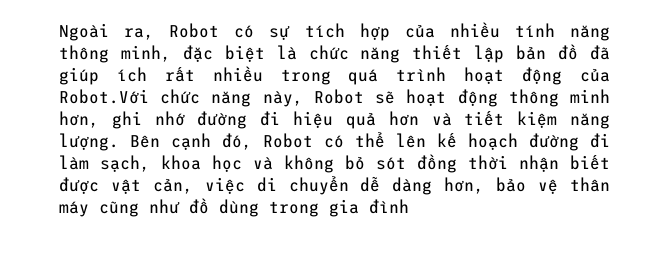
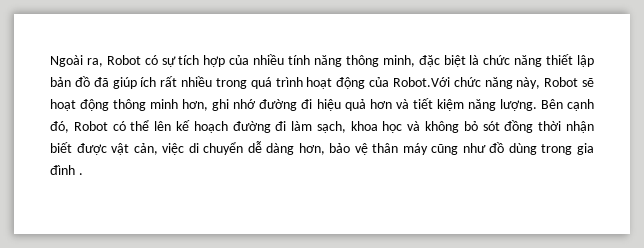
- Bên cạnh đó, Robot có thể lên kế hoạch đường đi làm sạch, khoa học và không bỏ sót đồng thời nhận biết được vật cản, việc di chuyển dễ dàng hơn, bảo vệ thân máy cũng như đồ dùng trong gia đình
+ Bên cạnh đó, Robot có thể lên kế hoạch đường đi làm sạch, khoa học và không bỏ sót đồng thời nhận biết được vật cản, việc di chuyển dễ dàng hơn, bảo vệ thân máy cũng như đồ dùng trong gia đình .

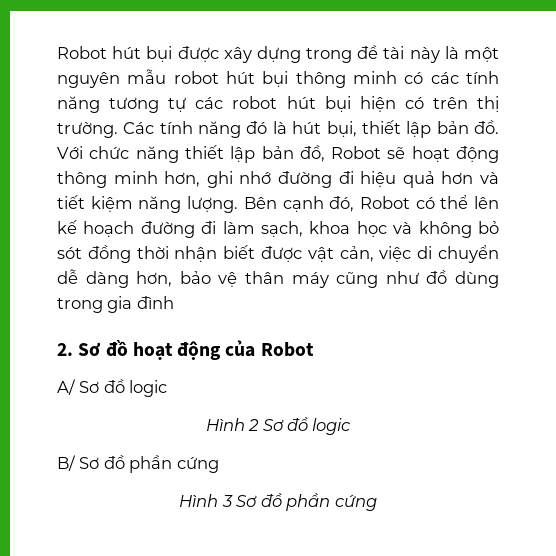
- Ngoài ra, Robot có sự tích hợp của nhiều tính năng thông minh, đặc biệt là chức năng thiết lập bản đồ đã giúp ích rất nhiều trong quá trình hoạt động của Robot.Với chức năng này, Robot sẽ hoạt động thông minh hơn, ghi nhớ đường đi hiệu quả hơn và tiết kiệm năng lượng.
+ Robot hút bụi được xây dựng trong đề tài này là một nguyên mẫu robot hút bụi thông minh có các tính năng tương tự các robot hút bụi hiện có trên thị trường. Các tính năng đó là hút bụi, thiết lập bản đồ. Với chức năng thiết lập bản đồ, Robot sẽ hoạt động thông minh hơn, ghi nhớ đường đi hiệu quả hơn và tiết kiệm năng lượng.
- Bên cạnh đó, Robot có thể lên kế hoạch đường đi làm sạch, khoa học và không bỏ sót đồng thời nhận biết được vật cản, việc di chuyển dễ dàng hơn, bảo vệ thân máy cũng như đồ dùng trong gia đình .
+ Bên cạnh đó, Robot có thể lên kế hoạch đường đi làm sạch, khoa học và không bỏ sót đồng thời nhận biết được vật cản, việc di chuyển dễ dàng hơn, bảo vệ thân máy cũng như đồ dùng trong gia đình
+ 2. Sơ đồ hoạt động của Robot
+ A/ Sơ đồ logic
+ Hình 2 Sơ đồ logic
+ B/ Sơ đồ phần cứng
+ Hình 3 Sơ đồ phần cứng

